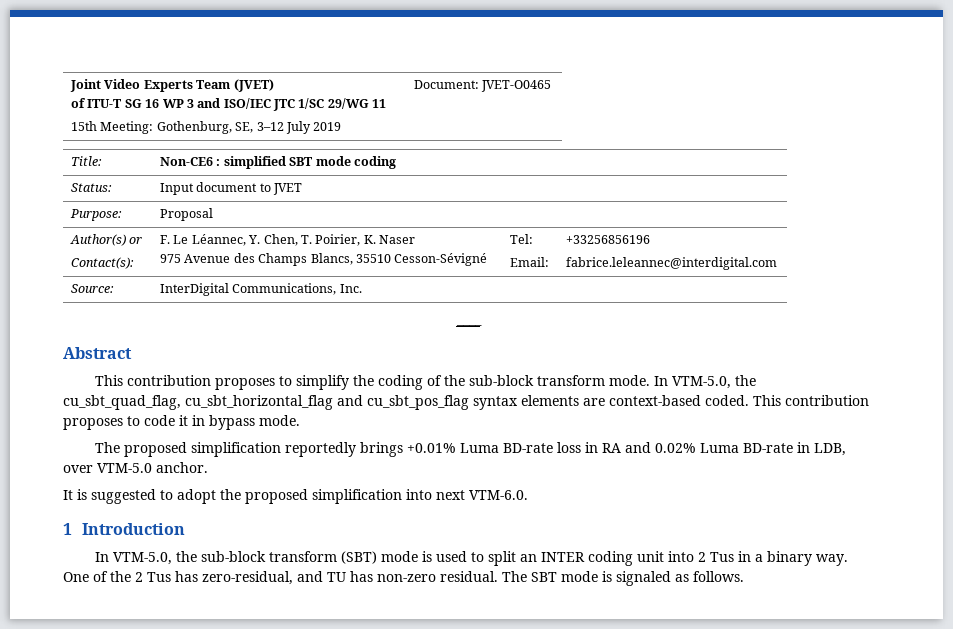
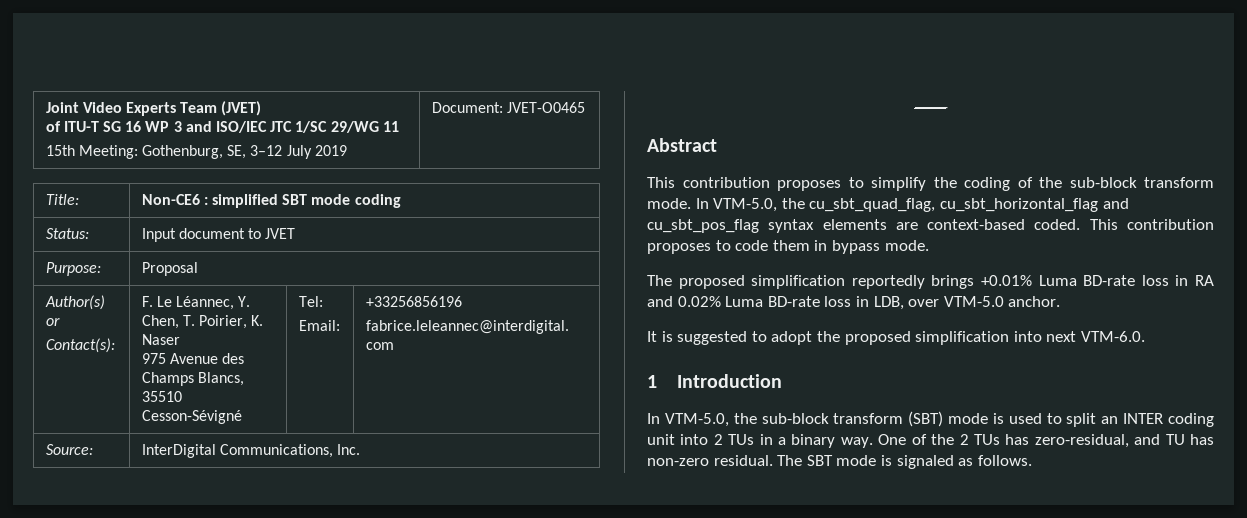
- This contribution proposes to code it in bypass mode.
+ This contribution proposes to code them in bypass mode.
- The proposed simplification reportedly brings +0.01% Luma BD-rate loss in RA and 0.02% Luma BD-rate in LDB, over VTM-5.0 anchor.
+ The proposed simplification reportedly brings +0.01% Luma BD-rate loss in RA and 0.02% Luma BD-rate loss in LDB, over VTM-5.0 anchor.
- In VTM-5.0, the sub-block transform (SBT) mode is used to split an INTER coding unit into 2 Tus in a binary way.
+ In VTM-5.0, the sub-block transform (SBT) mode is used to split an INTER coding unit into 2 TUs in a binary way.
- One of the 2 Tus has zero-residual, and TU has non-zero residual.
+ One of the 2 TUs has zero-residual, and TU has non-zero residual.

